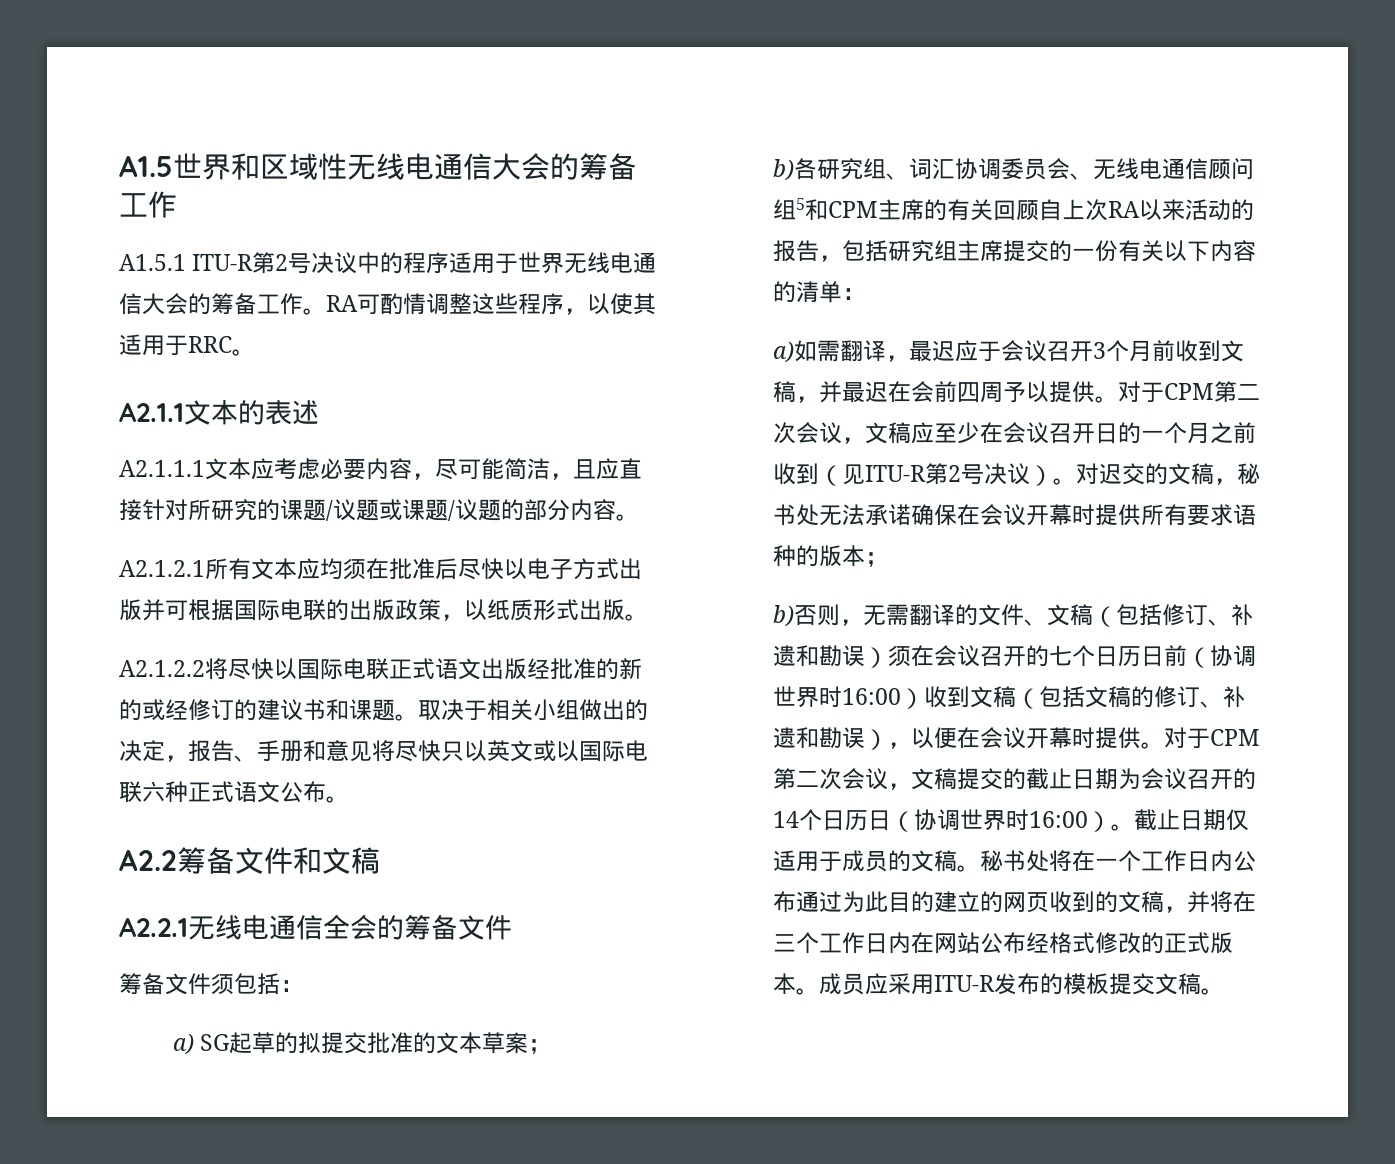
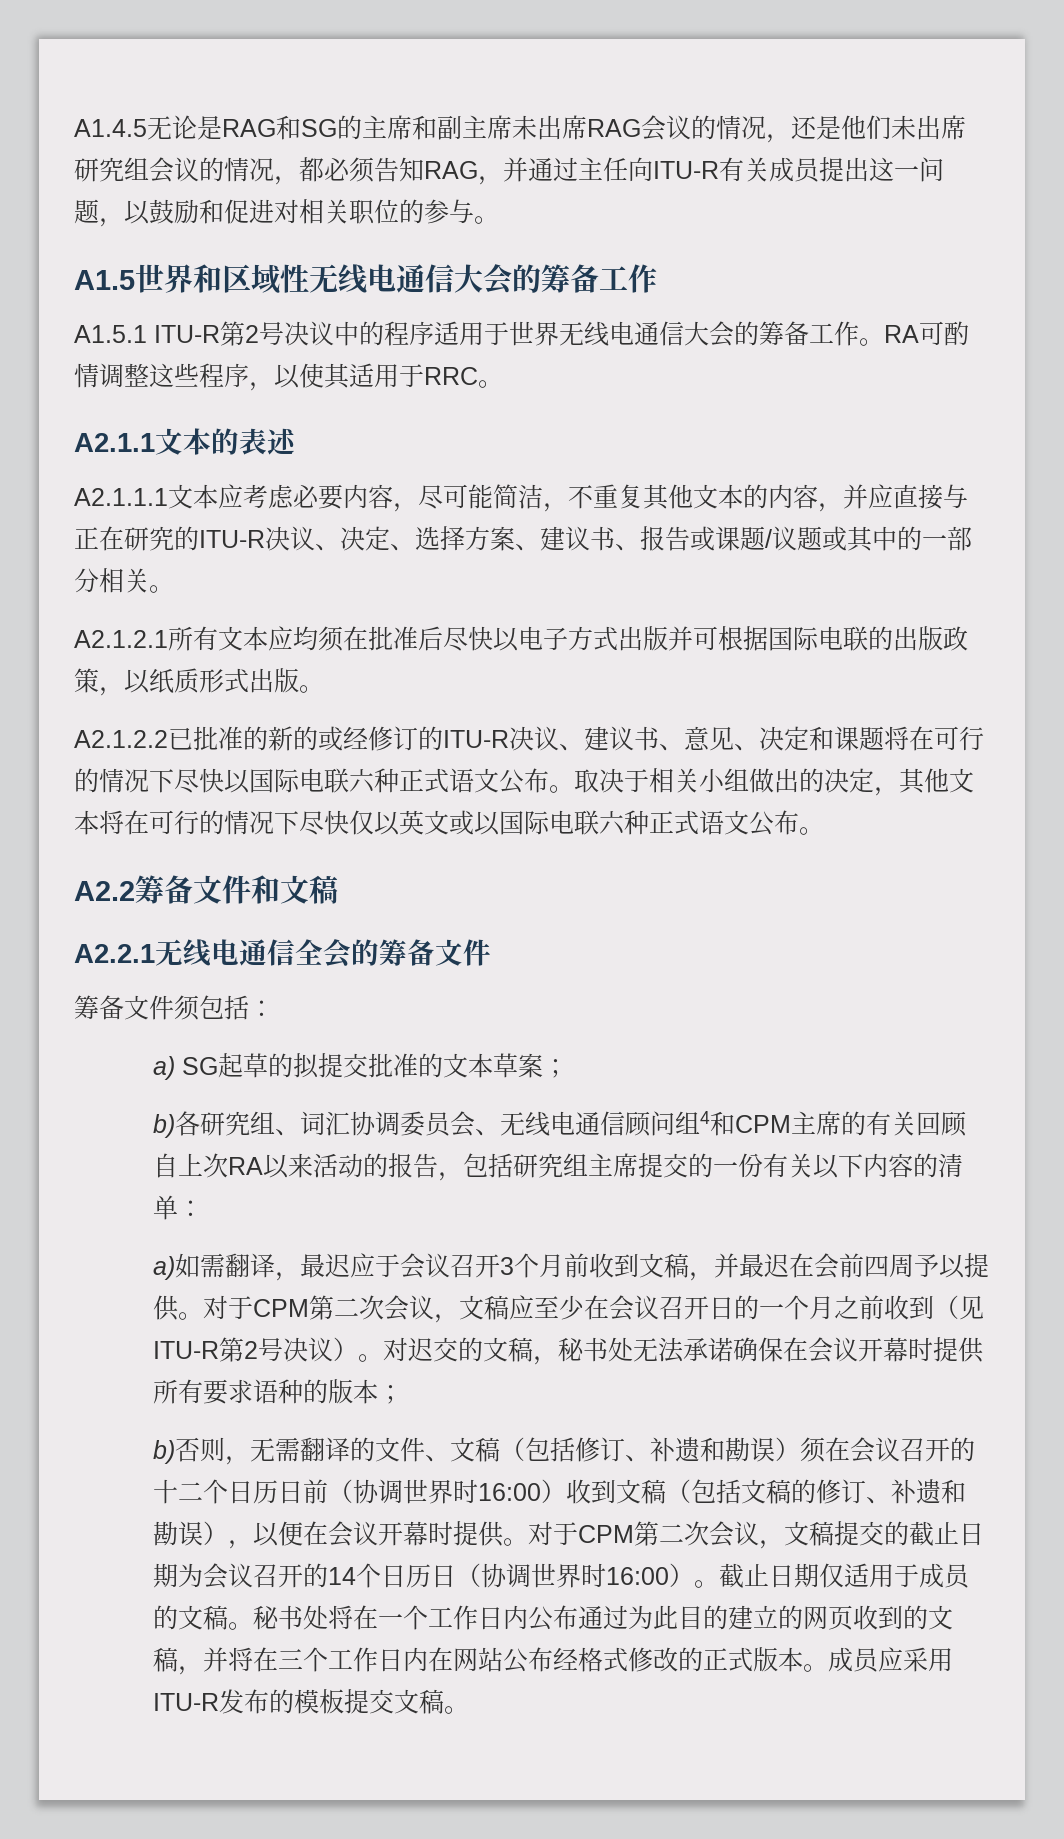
+ A1.4.5无论是RAG和SG的主席和副主席未出席RAG会议的情况，还是他们未出席研究组会议的情况，都必须告知RAG，并通过主任向ITU-R有关成员提出这一问题，以鼓励和促进对相关职位的参与。
- A2.1.1.1文本应考虑必要内容，尽可能简洁，且应直接针对所研究的课题/议题或课题/议题的部分内容。
+ A2.1.1.1文本应考虑必要内容，尽可能简洁，不重复其他文本的内容，并应直接与正在研究的ITU-R决议、决定、选择方案、建议书、报告或课题/议题或其中的一部分相关。
- A2.1.2.2将尽快以国际电联正式语文出版经批准的新的或经修订的建议书和课题。
+ A2.1.2.2已批准的新的或经修订的ITU-R决议、建议书、意见、决定和课题将在可行的情况下尽快以国际电联六种正式语文公布。
- 取决于相关小组做出的决定，报告、手册和意见将尽快只以英文或以国际电联六种正式语文公布。
+ 取决于相关小组做出的决定，其他文本将在可行的情况下尽快仅以英文或以国际电联六种正式语文公布。
- b)各研究组、词汇协调委员会、无线电通信顾问组5和CPM主席的有关回顾自上次RA以来活动的报告，包括研究组主席提交的一份有关以下内容的清单：
+ b)各研究组、词汇协调委员会、无线电通信顾问组4和CPM主席的有关回顾自上次RA以来活动的报告，包括研究组主席提交的一份有关以下内容的清单：
- b)否则，无需翻译的文件、文稿（包括修订、补遗和勘误）须在会议召开的七个日历日前（协调世界时16:00）收到文稿（包括文稿的修订、补遗和勘误），以便在会议开幕时提供。
+ b)否则，无需翻译的文件、文稿（包括修订、补遗和勘误）须在会议召开的十二个日历日前（协调世界时16:00）收到文稿（包括文稿的修订、补遗和勘误），以便在会议开幕时提供。

